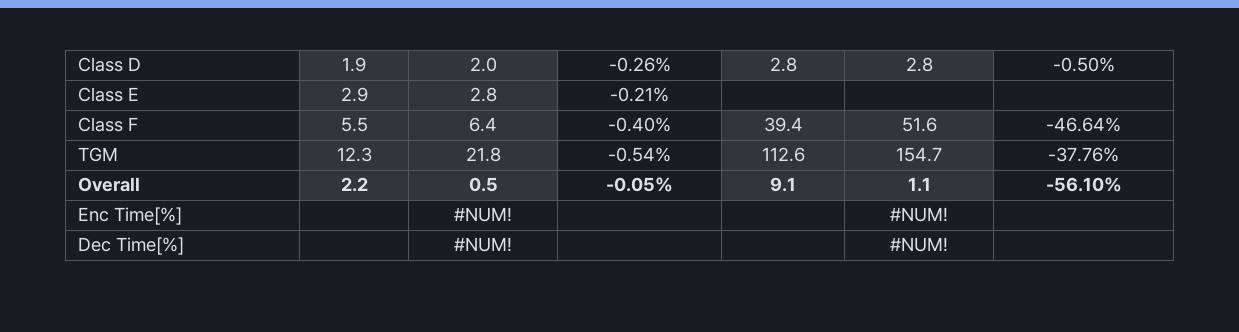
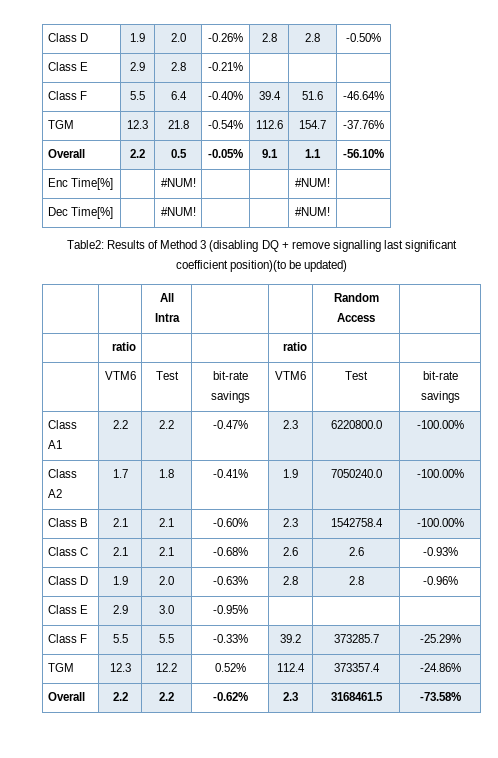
+ Table2: Results of Method 3 (disabling DQ + remove signalling last significant coefficient position)(to be updated)
+ | | All Intra | | | Random Access |
+ | ratio | | | ratio | |
+ | VTM6 | Test | bit-rate savings | VTM6 | Test | bit-rate savings
+ Class A1 | 2.2 | 2.2 | -0.47% | 2.3 | 6220800.0 | -100.00%
+ Class A2 | 1.7 | 1.8 | -0.41% | 1.9 | 7050240.0 | -100.00%
+ Class B | 2.1 | 2.1 | -0.60% | 2.3 | 1542758.4 | -100.00%
+ Class C | 2.1 | 2.1 | -0.68% | 2.6 | 2.6 | -0.93%
+ Class D | 1.9 | 2.0 | -0.63% | 2.8 | 2.8 | -0.96%
+ Class E | 2.9 | 3.0 | -0.95% | | |
+ Class F | 5.5 | 5.5 | -0.33% | 39.2 | 373285.7 | -25.29%
+ TGM | 12.3 | 12.2 | 0.52% | 112.4 | 373357.4 | -24.86%
+ Overall | 2.2 | 2.2 | -0.62% | 2.3 | 3168461.5 | -73.58%

